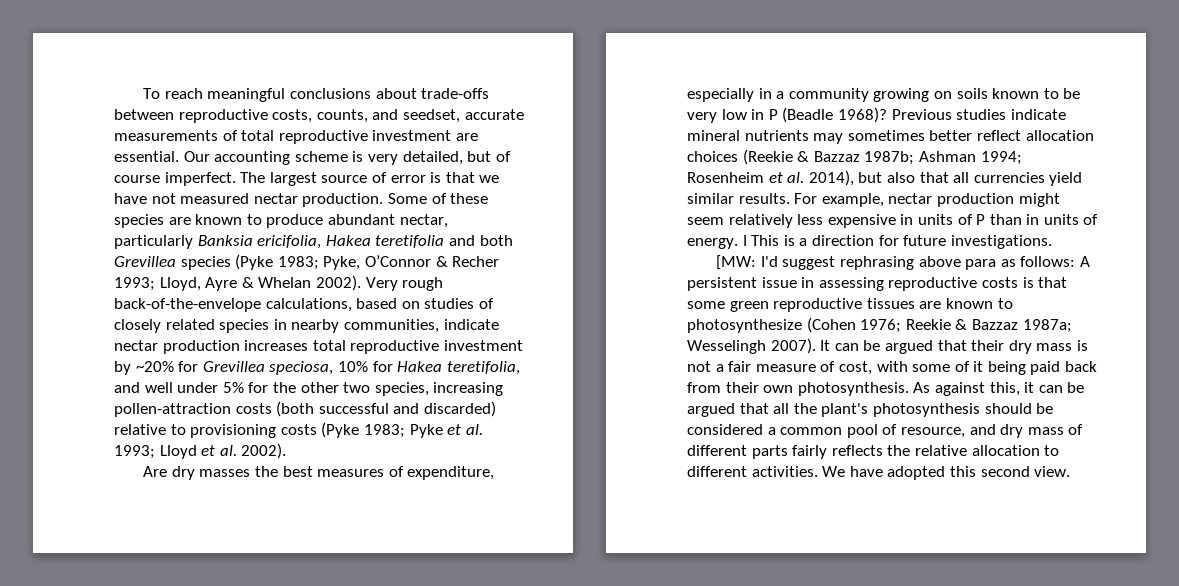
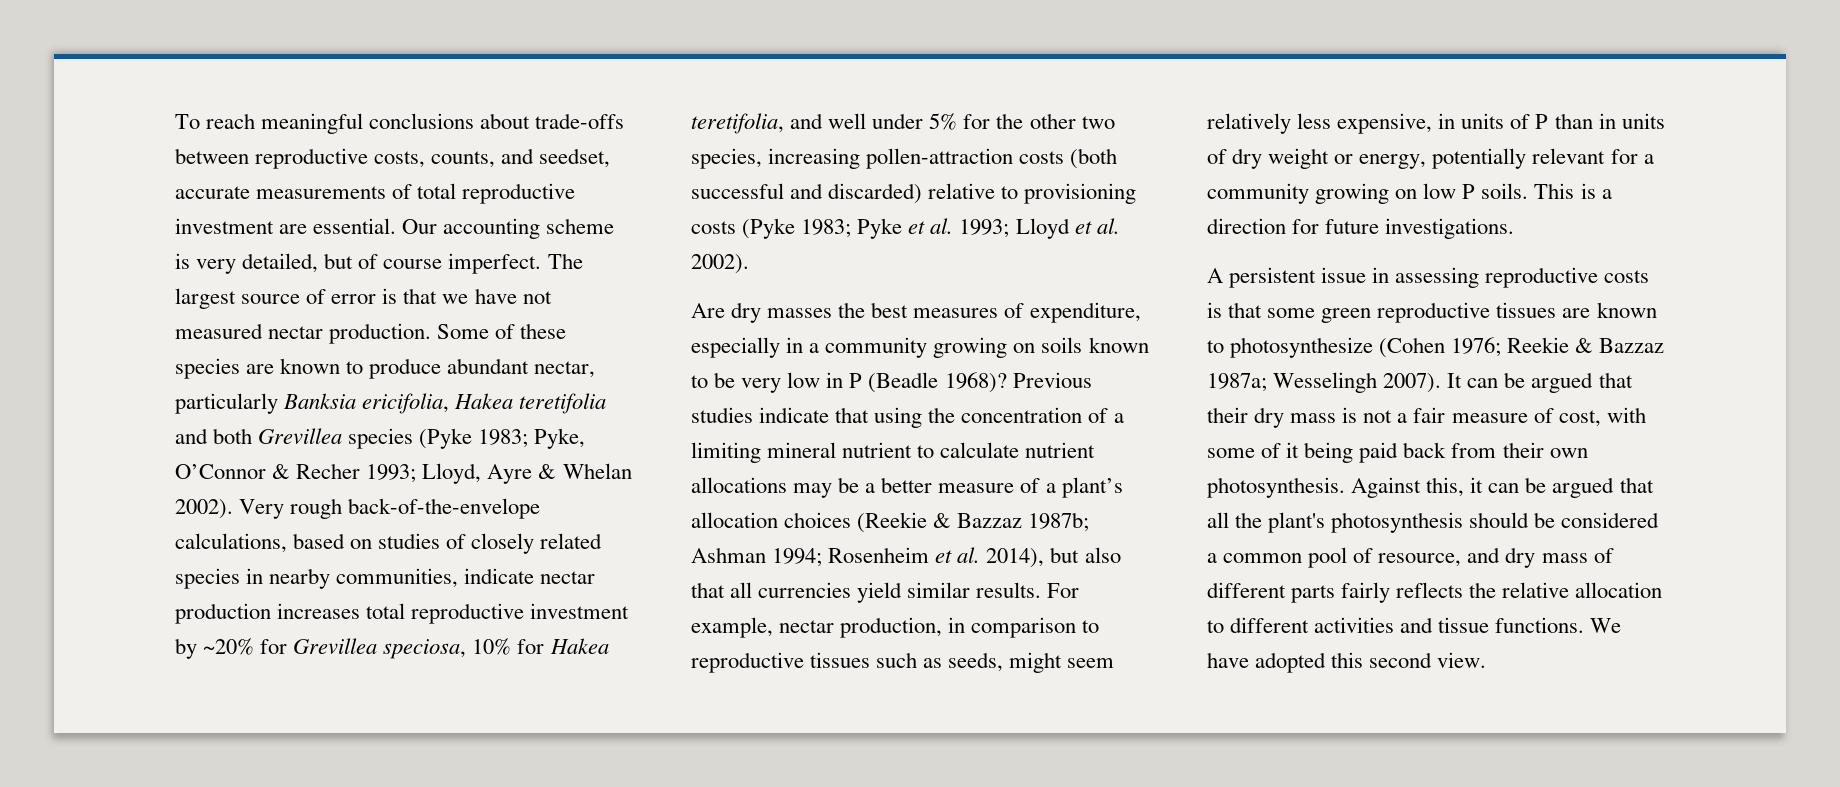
- Previous studies indicate mineral nutrients may sometimes better reflect allocation choices (Reekie & Bazzaz 1987b; Ashman 1994; Rosenheim et al. 2014), but also that all currencies yield similar results.
+ Previous studies indicate that using the concentration of a limiting mineral nutrient to calculate nutrient allocations may be a better measure of a plant’s allocation choices (Reekie & Bazzaz 1987b; Ashman 1994; Rosenheim et al. 2014), but also that all currencies yield similar results.
- For example, nectar production might seem relatively less expensive in units of P than in units of energy. I This is a direction for future investigations.
+ For example, nectar production, in comparison to reproductive tissues such as seeds, might seem relatively less expensive, in units of P than in units of dry weight or energy, potentially relevant for a community growing on low P soils. This is a direction for future investigations.
- [MW: I'd suggest rephrasing above para as follows: A persistent issue in assessing reproductive costs is that some green reproductive tissues are known to photosynthesize (Cohen 1976; Reekie & Bazzaz 1987a; Wesselingh 2007).
+ A persistent issue in assessing reproductive costs is that some green reproductive tissues are known to photosynthesize (Cohen 1976; Reekie & Bazzaz 1987a; Wesselingh 2007).
- As against this, it can be argued that all the plant's photosynthesis should be considered a common pool of resource, and dry mass of different parts fairly reflects the relative allocation to different activities.
+ Against this, it can be argued that all the plant's photosynthesis should be considered a common pool of resource, and dry mass of different parts fairly reflects the relative allocation to different activities and tissue functions.

